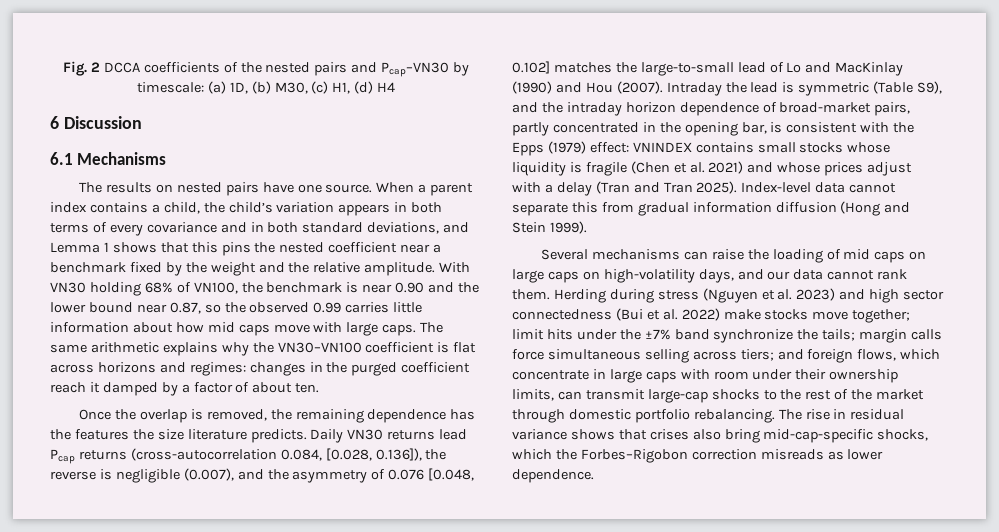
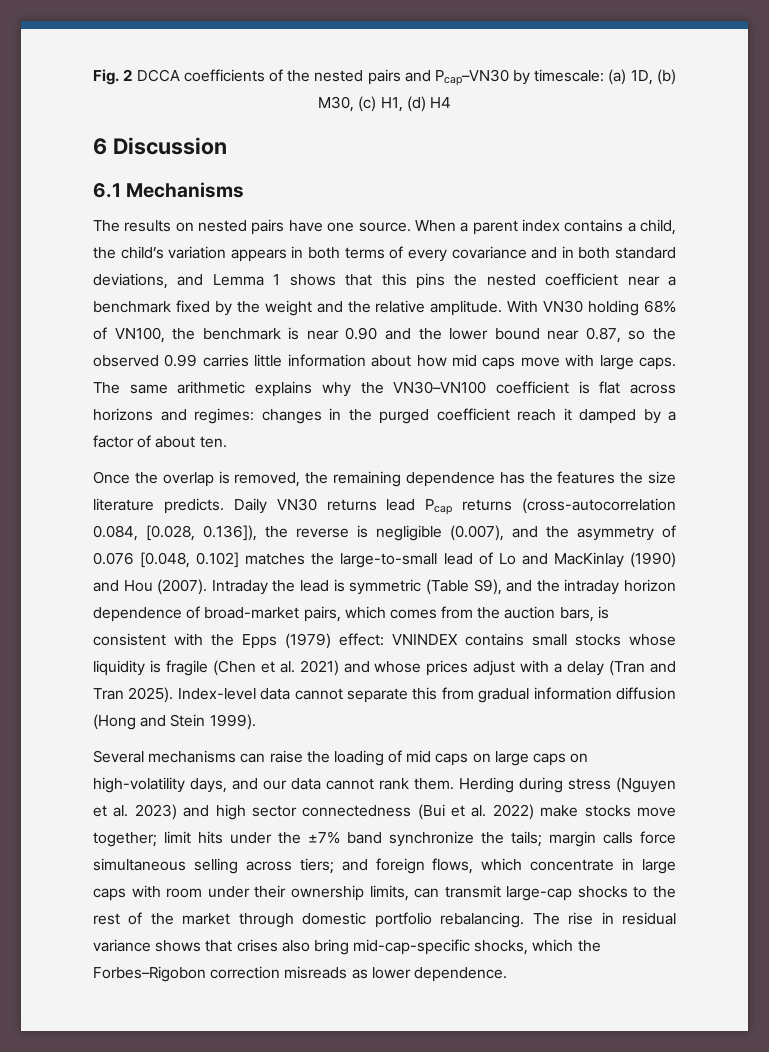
- Intraday the lead is symmetric (Table S9), and the intraday horizon dependence of broad-market pairs, partly concentrated in the opening bar, is consistent with the Epps (1979) effect: VNINDEX contains small stocks whose liquidity is fragile (Chen et al. 2021) and whose prices adjust with a delay (Tran and Tran 2025).
+ Intraday the lead is symmetric (Table S9), and the intraday horizon dependence of broad-market pairs, which comes from the auction bars, is consistent with the Epps (1979) effect: VNINDEX contains small stocks whose liquidity is fragile (Chen et al. 2021) and whose prices adjust with a delay (Tran and Tran 2025).

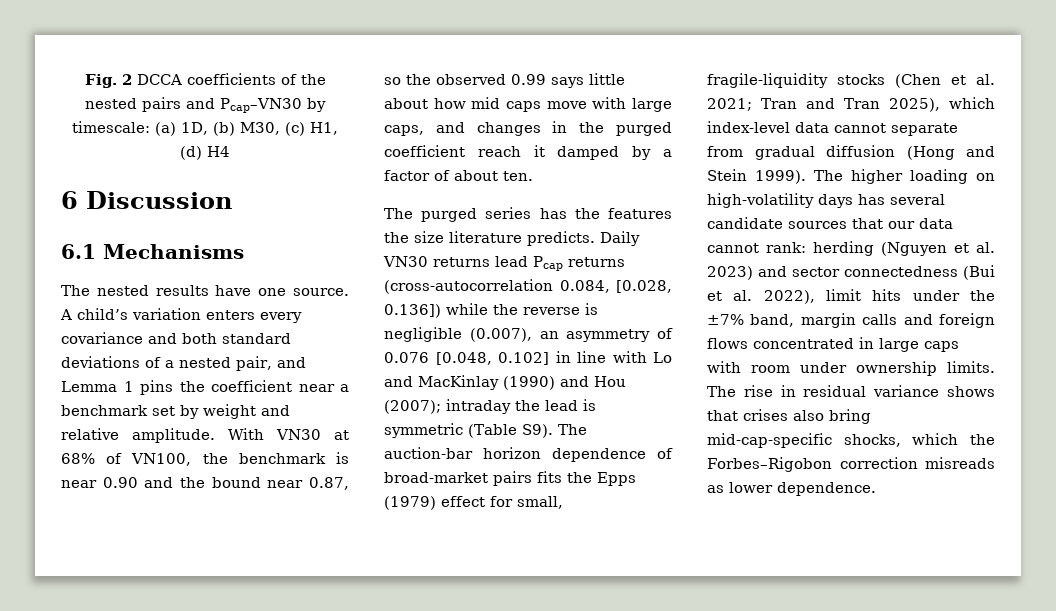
- The results on nested pairs have one source. When a parent index contains a child, the child’s variation appears in both terms of every covariance and in both standard deviations, and Lemma 1 shows that this pins the nested coefficient near a benchmark fixed by the weight and the relative amplitude.
+ The nested results have one source. A child’s variation enters every covariance and both standard deviations of a nested pair, and Lemma 1 pins the coefficient near a benchmark set by weight and relative amplitude.
- With VN30 holding 68% of VN100, the benchmark is near 0.90 and the lower bound near 0.87, so the observed 0.99 carries little information about how mid caps move with large caps. The same arithmetic explains why the VN30–VN100 coefficient is flat across horizons and regimes: changes in the purged coefficient reach it damped by a factor of about ten.
+ With VN30 at 68% of VN100, the benchmark is near 0.90 and the bound near 0.87, so the observed 0.99 says little about how mid caps move with large caps, and changes in the purged coefficient reach it damped by a factor of about ten.
- Once the overlap is removed, the remaining dependence has the features the size literature predicts.
+ The purged series has the features the size literature predicts.
- Daily VN30 returns lead Pcap returns (cross-autocorrelation 0.084, [0.028, 0.136]), the reverse is negligible (0.007), and the asymmetry of 0.076 [0.048, 0.102] matches the large-to-small lead of Lo and MacKinlay (1990) and Hou (2007). Intraday the lead is symmetric (Table S9), and the intraday horizon dependence of broad-market pairs, which comes from the auction bars, is consistent with the Epps (1979) effect: VNINDEX contains small stocks whose liquidity is fragile (Chen et al. 2021) and whose prices adjust with a delay (Tran and Tran 2025). Index-level data cannot separate this from gradual information diffusion (Hong and Stein 1999).
- Several mechanisms can raise the loading of mid caps on large caps on high-volatility days, and our data cannot rank them. Herding during stress (Nguyen et al. 2023) and high sector connectedness (Bui et al. 2022) make stocks move together; limit hits under the ±7% band synchronize the tails; margin calls force simultaneous selling across tiers; and foreign flows, which concentrate in large caps with room under their ownership limits, can transmit large-cap shocks to the rest of the market through domestic portfolio rebalancing.
+ Daily VN30 returns lead Pcap returns (cross-autocorrelation 0.084, [0.028, 0.136]) while the reverse is negligible (0.007), an asymmetry of 0.076 [0.048, 0.102] in line with Lo and MacKinlay (1990) and Hou (2007); intraday the lead is symmetric (Table S9). The auction-bar horizon dependence of broad-market pairs fits the Epps (1979) effect for small, fragile-liquidity stocks (Chen et al. 2021; Tran and Tran 2025), which index-level data cannot separate from gradual diffusion (Hong and Stein 1999). The higher loading on high-volatility days has several candidate sources that our data cannot rank: herding (Nguyen et al. 2023) and sector connectedness (Bui et al. 2022), limit hits under the ±7% band, margin calls and foreign flows concentrated in large caps with room under ownership limits.

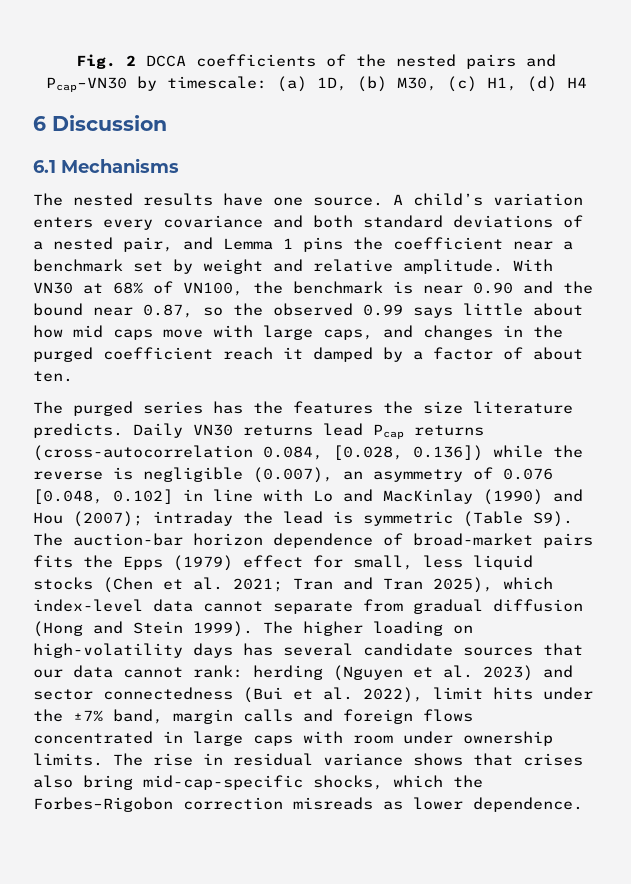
- intraday the lead is symmetric (Table S9). The auction-bar horizon dependence of broad-market pairs fits the Epps (1979) effect for small, fragile-liquidity stocks (Chen et al. 2021;
+ intraday the lead is symmetric (Table S9). The auction-bar horizon dependence of broad-market pairs fits the Epps (1979) effect for small, less liquid stocks (Chen et al. 2021;

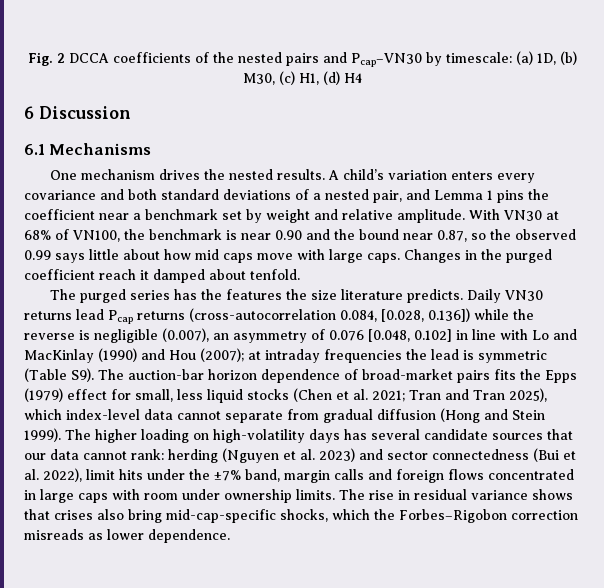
- The nested results have one source.
+ One mechanism drives the nested results.
- With VN30 at 68% of VN100, the benchmark is near 0.90 and the bound near 0.87, so the observed 0.99 says little about how mid caps move with large caps, and changes in the purged coefficient reach it damped by a factor of about ten.
+ With VN30 at 68% of VN100, the benchmark is near 0.90 and the bound near 0.87, so the observed 0.99 says little about how mid caps move with large caps. Changes in the purged coefficient reach it damped about tenfold.
- intraday the lead is symmetric (Table S9). The auction-bar horizon dependence of broad-market pairs fits the Epps (1979) effect for small, less liquid stocks (Chen et al. 2021;
+ at intraday frequencies the lead is symmetric (Table S9). The auction-bar horizon dependence of broad-market pairs fits the Epps (1979) effect for small, less liquid stocks (Chen et al. 2021;

